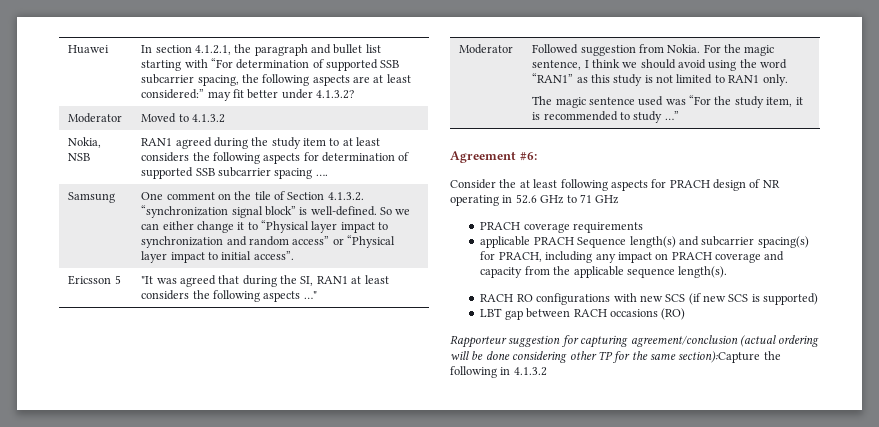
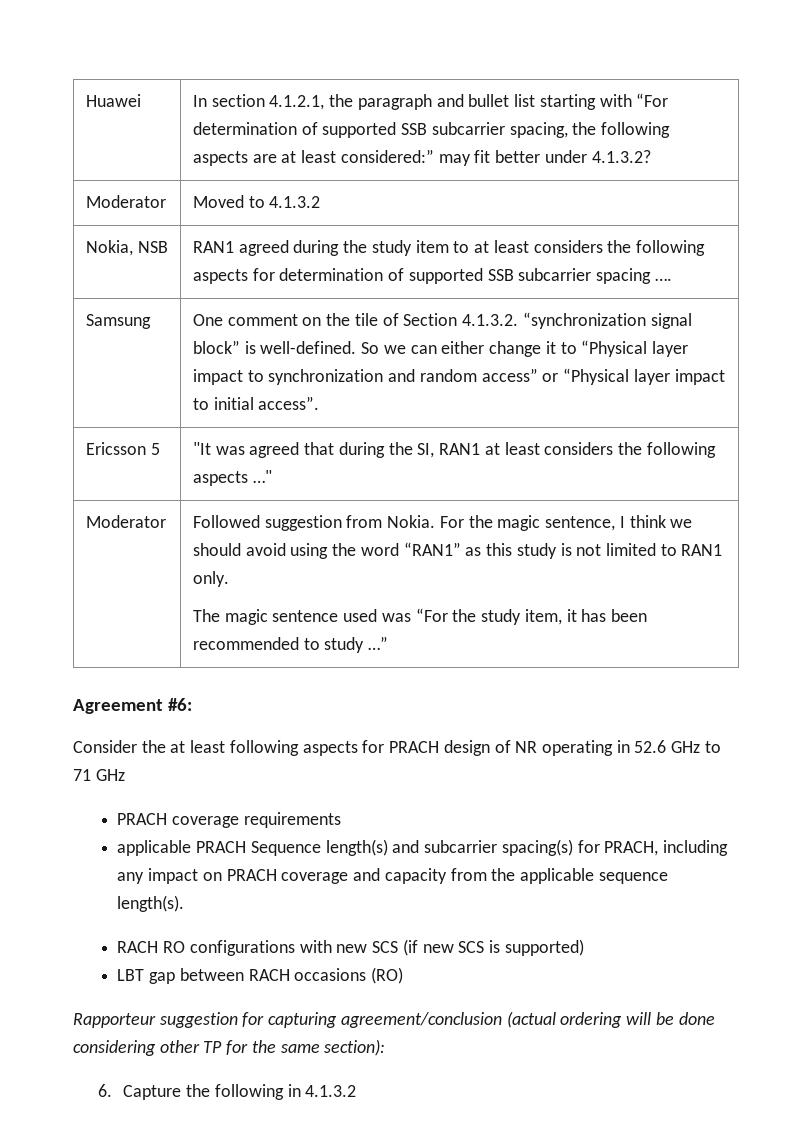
- The magic sentence used was “For the study item, it is recommended to study …”
+ The magic sentence used was “For the study item, it has been recommended to study …”
- Rapporteur suggestion for capturing agreement/conclusion (actual ordering will be done considering other TP for the same section):Capture the following in 4.1.3.2
+ Rapporteur suggestion for capturing agreement/conclusion (actual ordering will be done considering other TP for the same section):
+ 6. Capture the following in 4.1.3.2

